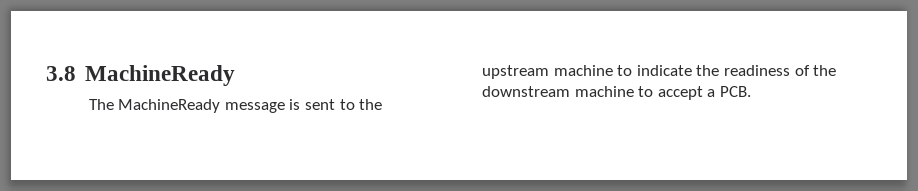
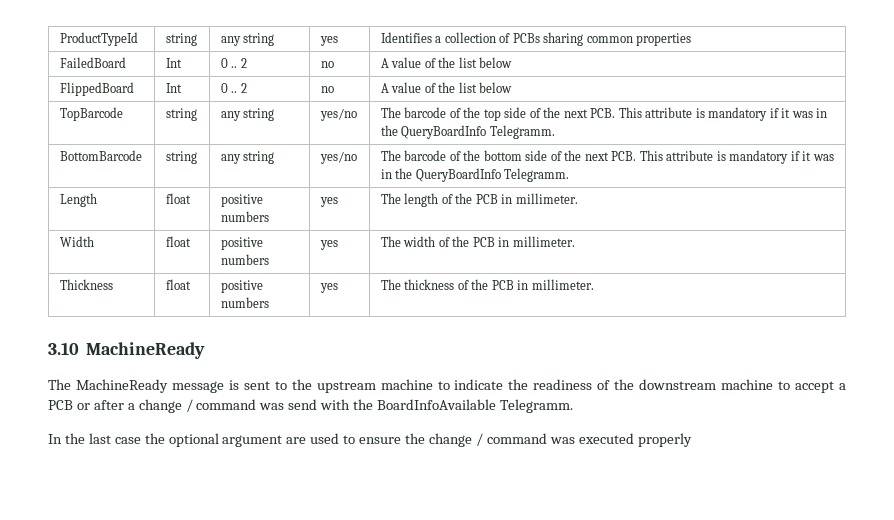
- 3.8 MachineReady
+ ProductTypeId | string | any string | yes | Identifies a collection of PCBs sharing common properties
+ FailedBoard | Int | 0 .. 2 | no | A value of the list below
+ FlippedBoard | Int | 0 .. 2 | no | A value of the list below
+ TopBarcode | string | any string | yes/no | The barcode of the top side of the next PCB. This attribute is mandatory if it was in the QueryBoardInfo Telegramm.
+ BottomBarcode | string | any string | yes/no | The barcode of the bottom side of the next PCB. This attribute is mandatory if it was in the QueryBoardInfo Telegramm.
+ Length | float | positive numbers | yes | The length of the PCB in millimeter.
+ Width | float | positive numbers | yes | The width of the PCB in millimeter.
+ Thickness | float | positive numbers | yes | The thickness of the PCB in millimeter.
+ 3.10 MachineReady
- The MachineReady message is sent to the upstream machine to indicate the readiness of the downstream machine to accept a PCB.
+ The MachineReady message is sent to the upstream machine to indicate the readiness of the downstream machine to accept a PCB or after a change / command was send with the BoardInfoAvailable Telegramm.
+ In the last case the optional argument are used to ensure the change / command was executed properly

